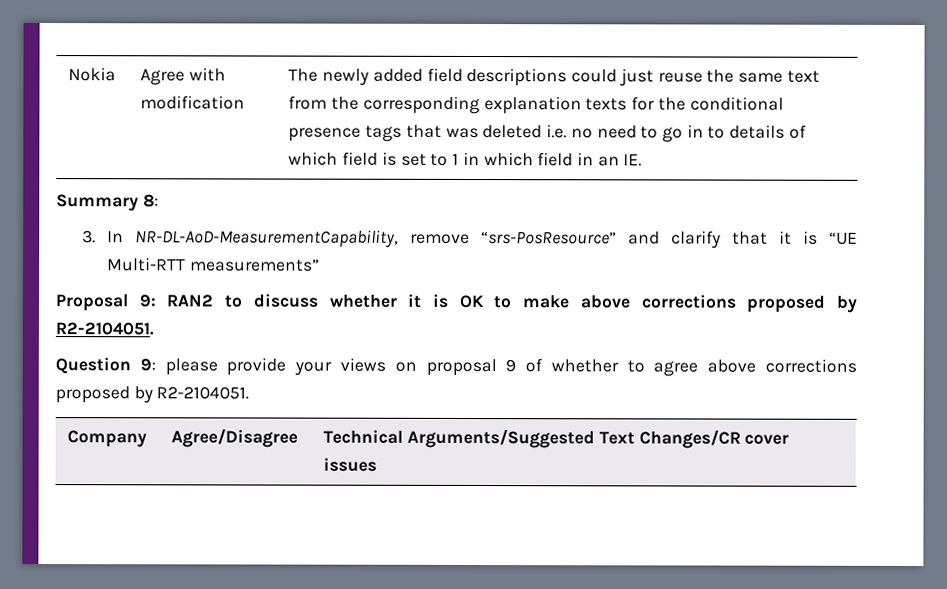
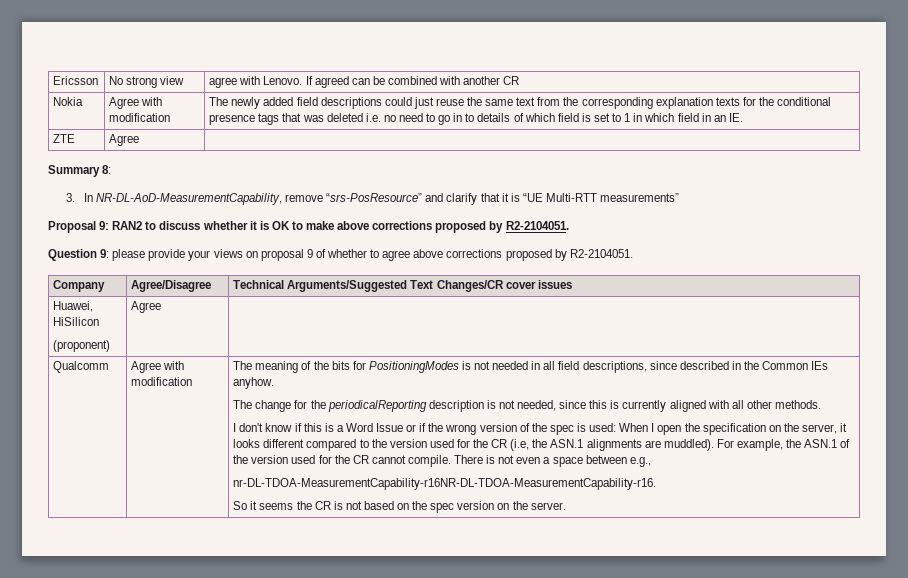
+ Ericsson | No strong view | agree with Lenovo. If agreed can be combined with another CR
+ ZTE | Agree |
+ Huawei, HiSilicon
+ (proponent) | Agree |
+ Qualcomm | Agree with modification | The meaning of the bits for PositioningModes is not needed in all field descriptions, since described in the Common IEs anyhow.
+ The change for the periodicalReporting description is not needed, since this is currently aligned with all other methods.
+ I don't know if this is a Word Issue or if the wrong version of the spec is used: When I open the specification on the server, it looks different compared to the version used for the CR (i.e, the ASN.1 alignments are muddled). For example, the ASN.1 of the version used for the CR cannot compile. There is not even a space between e.g.,
+ nr-DL-TDOA-MeasurementCapability-r16NR-DL-TDOA-MeasurementCapability-r16.
+ So it seems the CR is not based on the spec version on the server.

